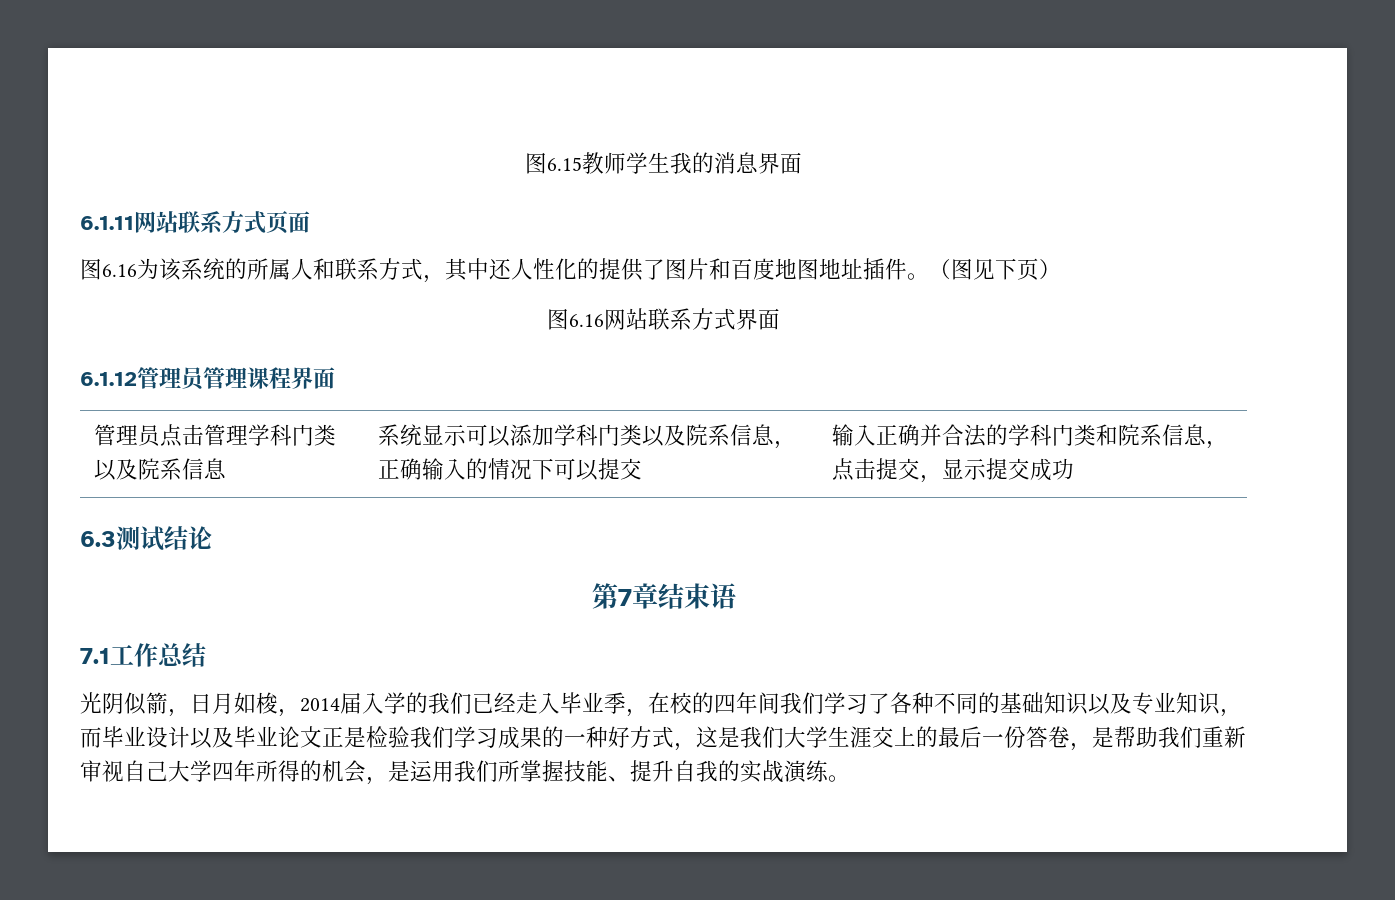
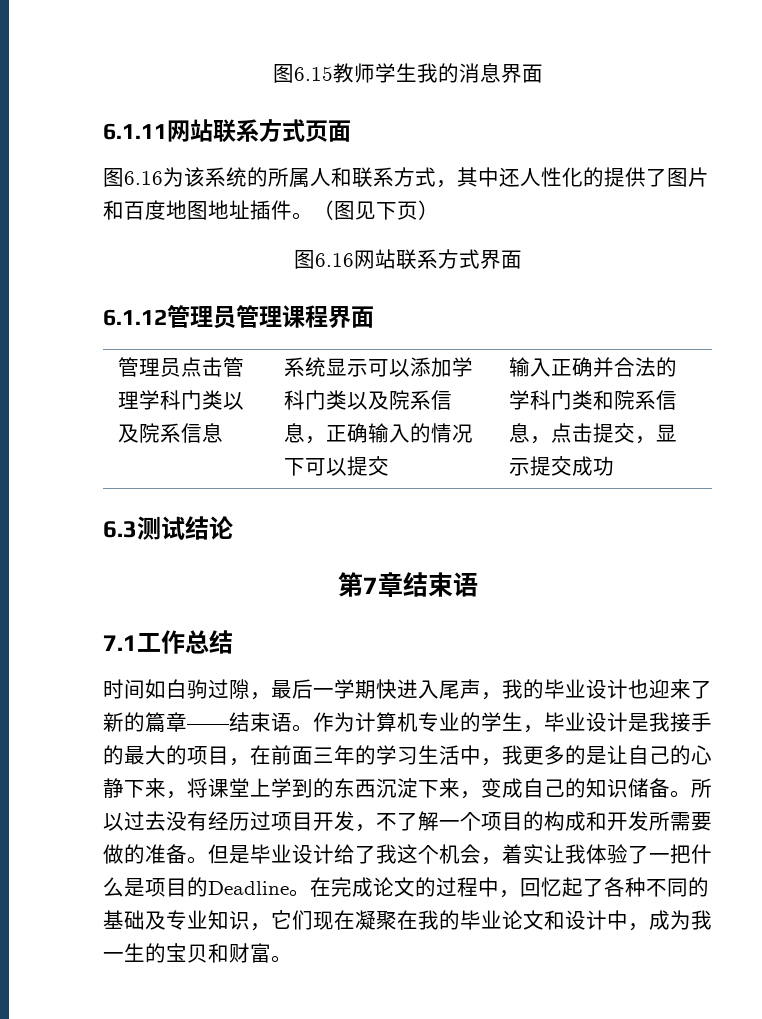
- 光阴似箭，日月如梭，2014届入学的我们已经走入毕业季，在校的四年间我们学习了各种不同的基础知识以及专业知识，而毕业设计以及毕业论文正是检验我们学习成果的一种好方式，这是我们大学生涯交上的最后一份答卷，是帮助我们重新审视自己大学四年所得的机会，是运用我们所掌握技能、提升自我的实战演练。
+ 时间如白驹过隙，最后一学期快进入尾声，我的毕业设计也迎来了新的篇章——结束语。作为计算机专业的学生，毕业设计是我接手的最大的项目，在前面三年的学习生活中，我更多的是让自己的心静下来，将课堂上学到的东西沉淀下来，变成自己的知识储备。所以过去没有经历过项目开发，不了解一个项目的构成和开发所需要做的准备。但是毕业设计给了我这个机会，着实让我体验了一把什么是项目的Deadline。在完成论文的过程中，回忆起了各种不同的基础及专业知识，它们现在凝聚在我的毕业论文和设计中，成为我一生的宝贝和财富。

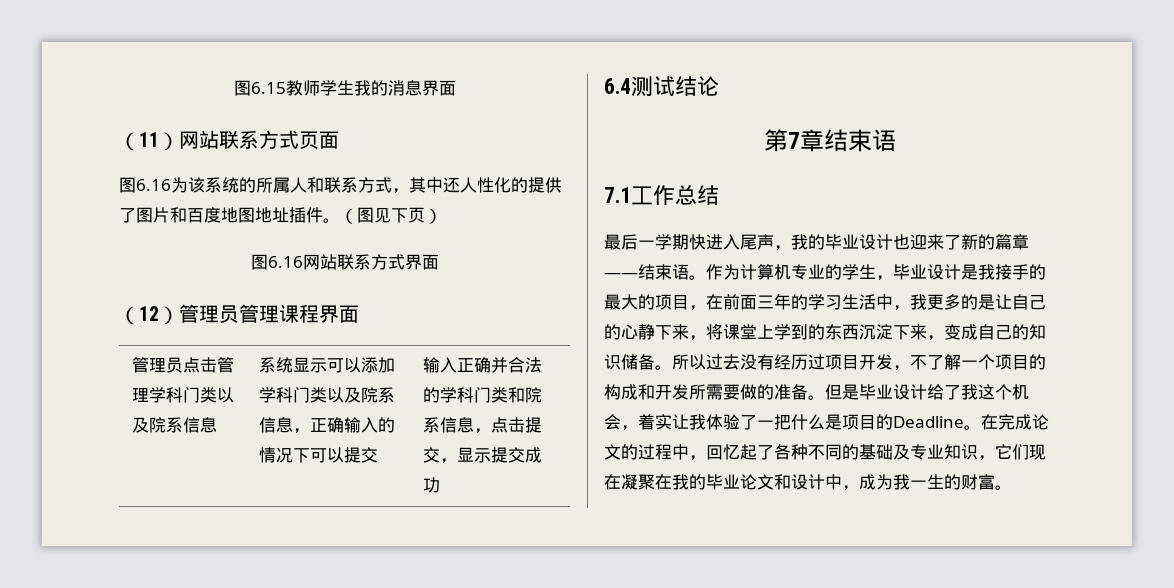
- 6.1.11网站联系方式页面
+ （11）网站联系方式页面
- 6.1.12管理员管理课程界面
+ （12）管理员管理课程界面
- 6.3测试结论
+ 6.4测试结论
- 时间如白驹过隙，最后一学期快进入尾声，我的毕业设计也迎来了新的篇章——结束语。
+ 最后一学期快进入尾声，我的毕业设计也迎来了新的篇章——结束语。
- 在完成论文的过程中，回忆起了各种不同的基础及专业知识，它们现在凝聚在我的毕业论文和设计中，成为我一生的宝贝和财富。
+ 在完成论文的过程中，回忆起了各种不同的基础及专业知识，它们现在凝聚在我的毕业论文和设计中，成为我一生的财富。

